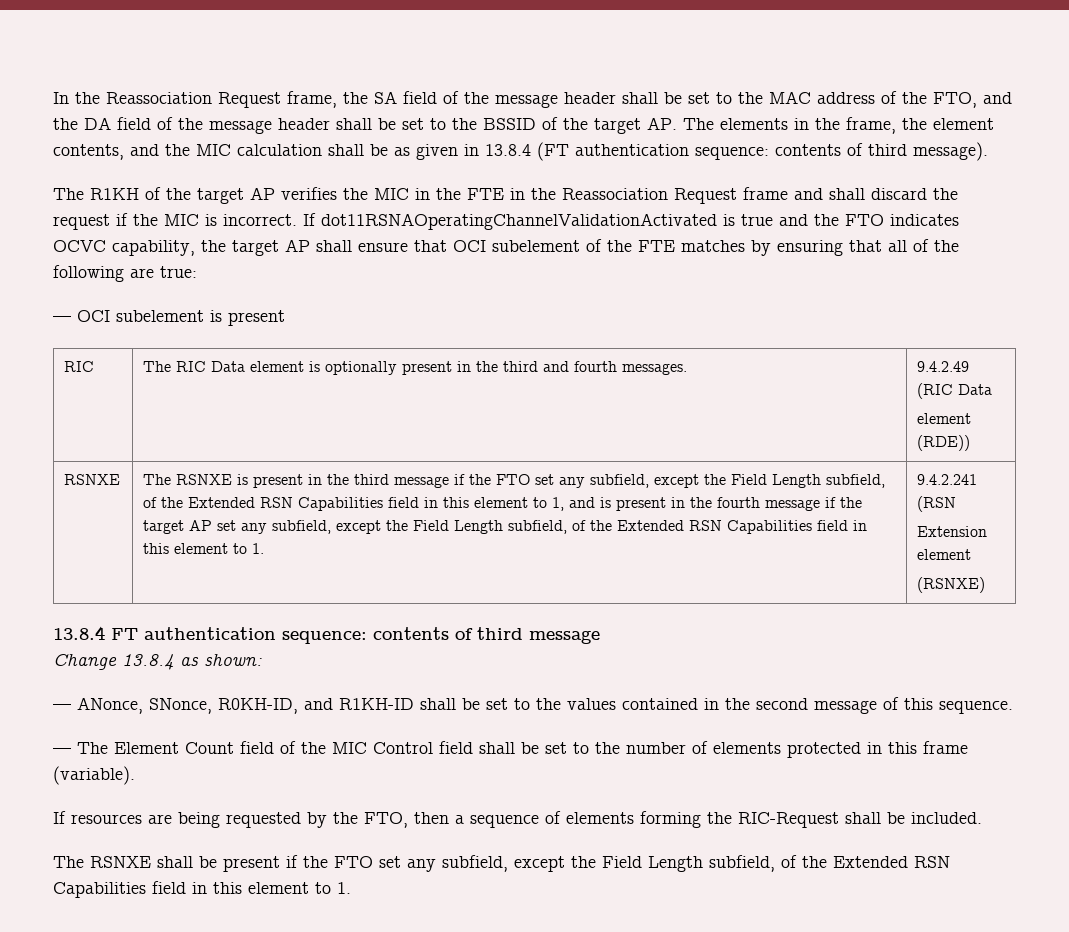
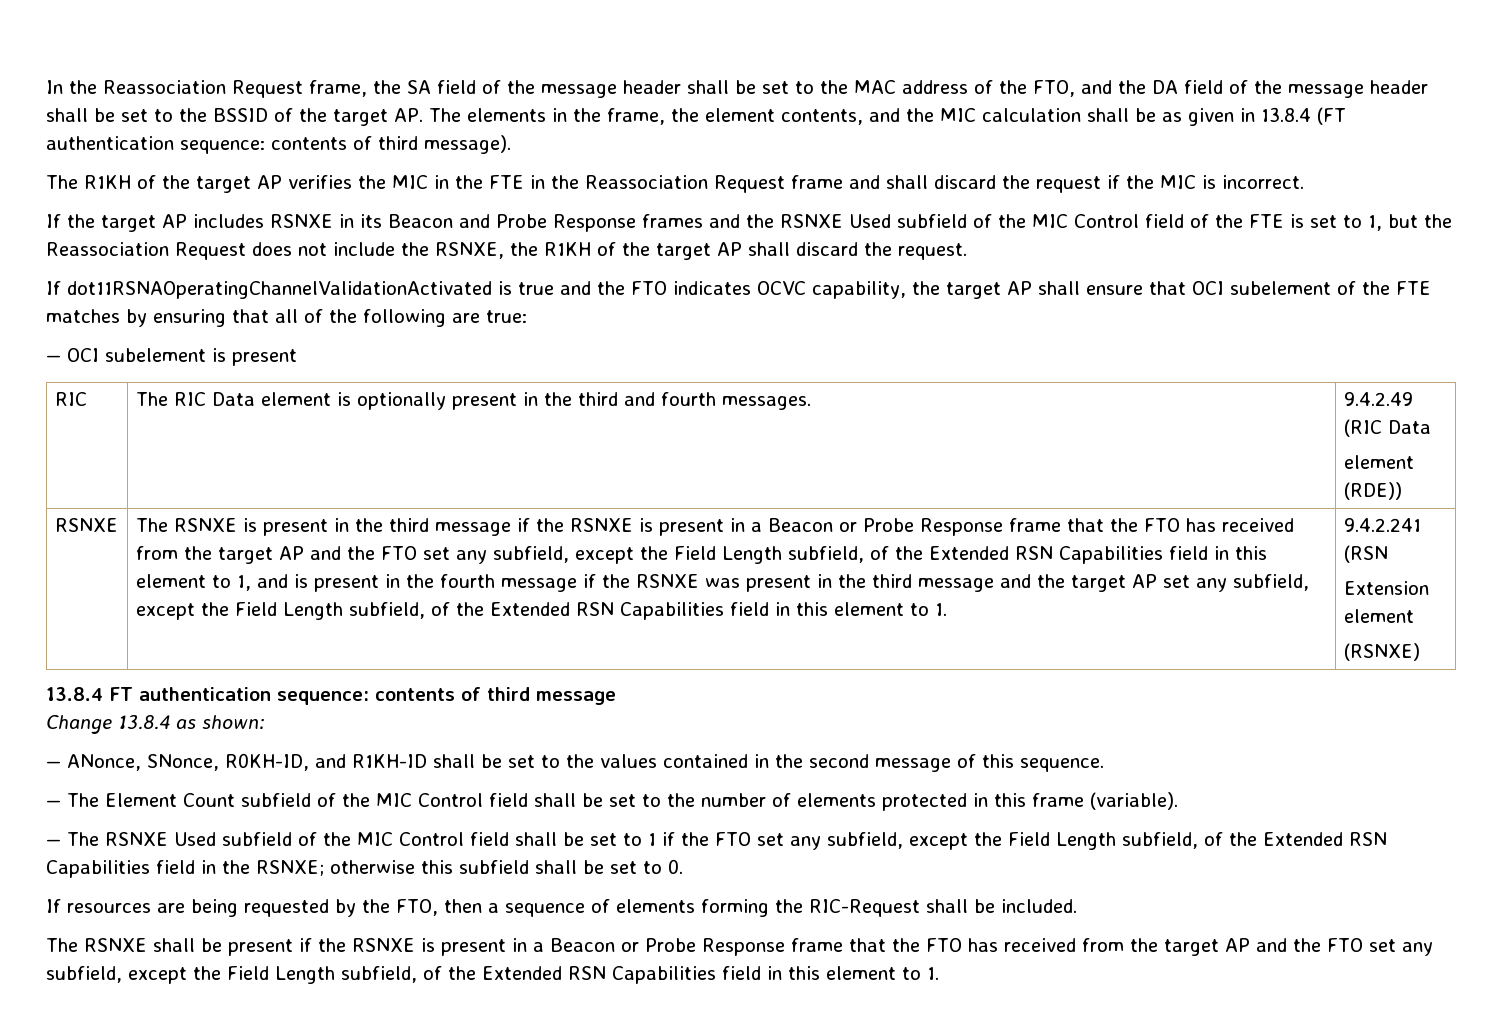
- The R1KH of the target AP verifies the MIC in the FTE in the Reassociation Request frame and shall discard the request if the MIC is incorrect. If dot11RSNAOperatingChannelValidationActivated is true and the FTO indicates OCVC capability, the target AP shall ensure that OCI subelement of the FTE matches by ensuring that all of the following are true:
+ The R1KH of the target AP verifies the MIC in the FTE in the Reassociation Request frame and shall discard the request if the MIC is incorrect.
+ If the target AP includes RSNXE in its Beacon and Probe Response frames and the RSNXE Used subfield of the MIC Control field of the FTE is set to 1, but the Reassociation Request does not include the RSNXE, the R1KH of the target AP shall discard the request.
+ If dot11RSNAOperatingChannelValidationActivated is true and the FTO indicates OCVC capability, the target AP shall ensure that OCI subelement of the FTE matches by ensuring that all of the following are true:
- The RSNXE is present in the third message if the FTO set any subfield, except the Field Length subfield, of the Extended RSN Capabilities field in this element to 1, and is present in the fourth message if the target AP set any subfield, except the Field Length subfield, of the Extended RSN Capabilities field in this element to 1.
+ The RSNXE is present in the third message if the RSNXE is present in a Beacon or Probe Response frame that the FTO has received from the target AP and the FTO set any subfield, except the Field Length subfield, of the Extended RSN Capabilities field in this element to 1, and is present in the fourth message if the RSNXE was present in the third message and the target AP set any subfield, except the Field Length subfield, of the Extended RSN Capabilities field in this element to 1.
- — The Element Count field of the MIC Control field shall be set to the number of elements protected in this frame (variable).
+ — The Element Count subfield of the MIC Control field shall be set to the number of elements protected in this frame (variable).
+ — The RSNXE Used subfield of the MIC Control field shall be set to 1 if the FTO set any subfield, except the Field Length subfield, of the Extended RSN Capabilities field in the RSNXE; otherwise this subfield shall be set to 0.
- The RSNXE shall be present if the FTO set any subfield, except the Field Length subfield, of the Extended RSN Capabilities field in this element to 1.
+ The RSNXE shall be present if the RSNXE is present in a Beacon or Probe Response frame that the FTO has received from the target AP and the FTO set any subfield, except the Field Length subfield, of the Extended RSN Capabilities field in this element to 1.

